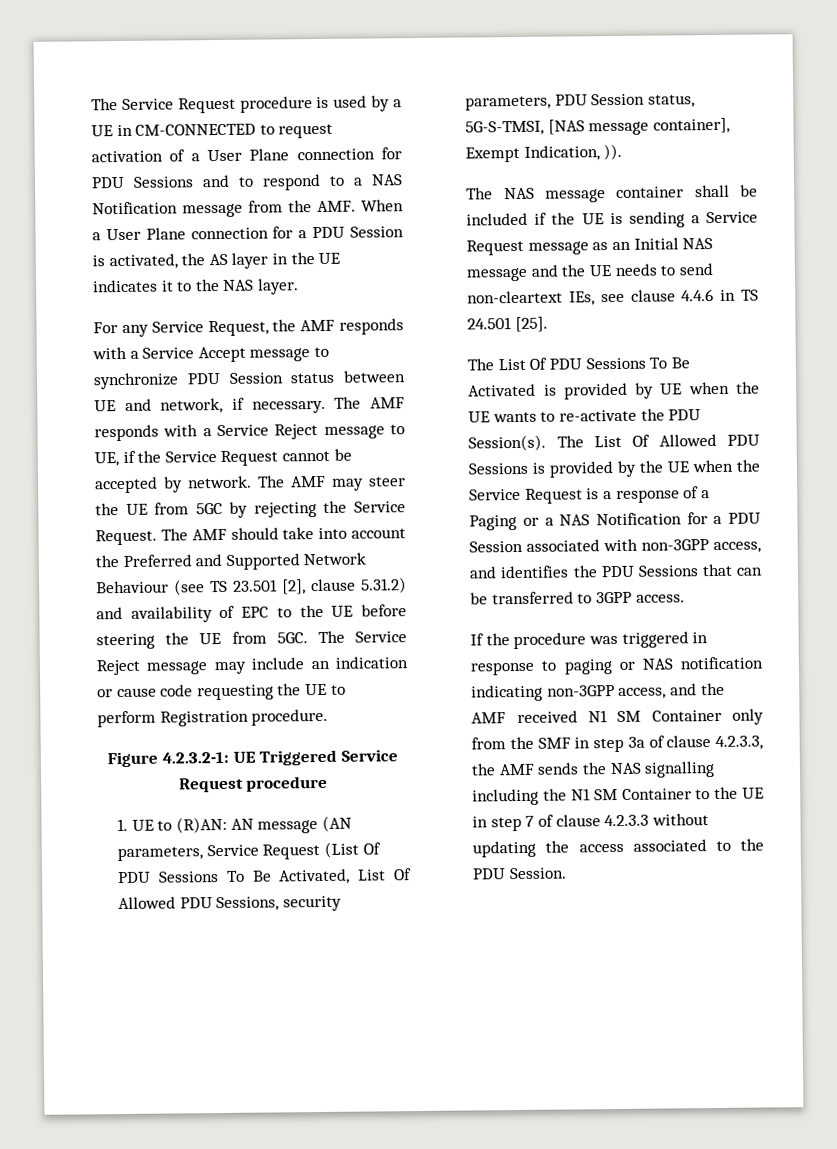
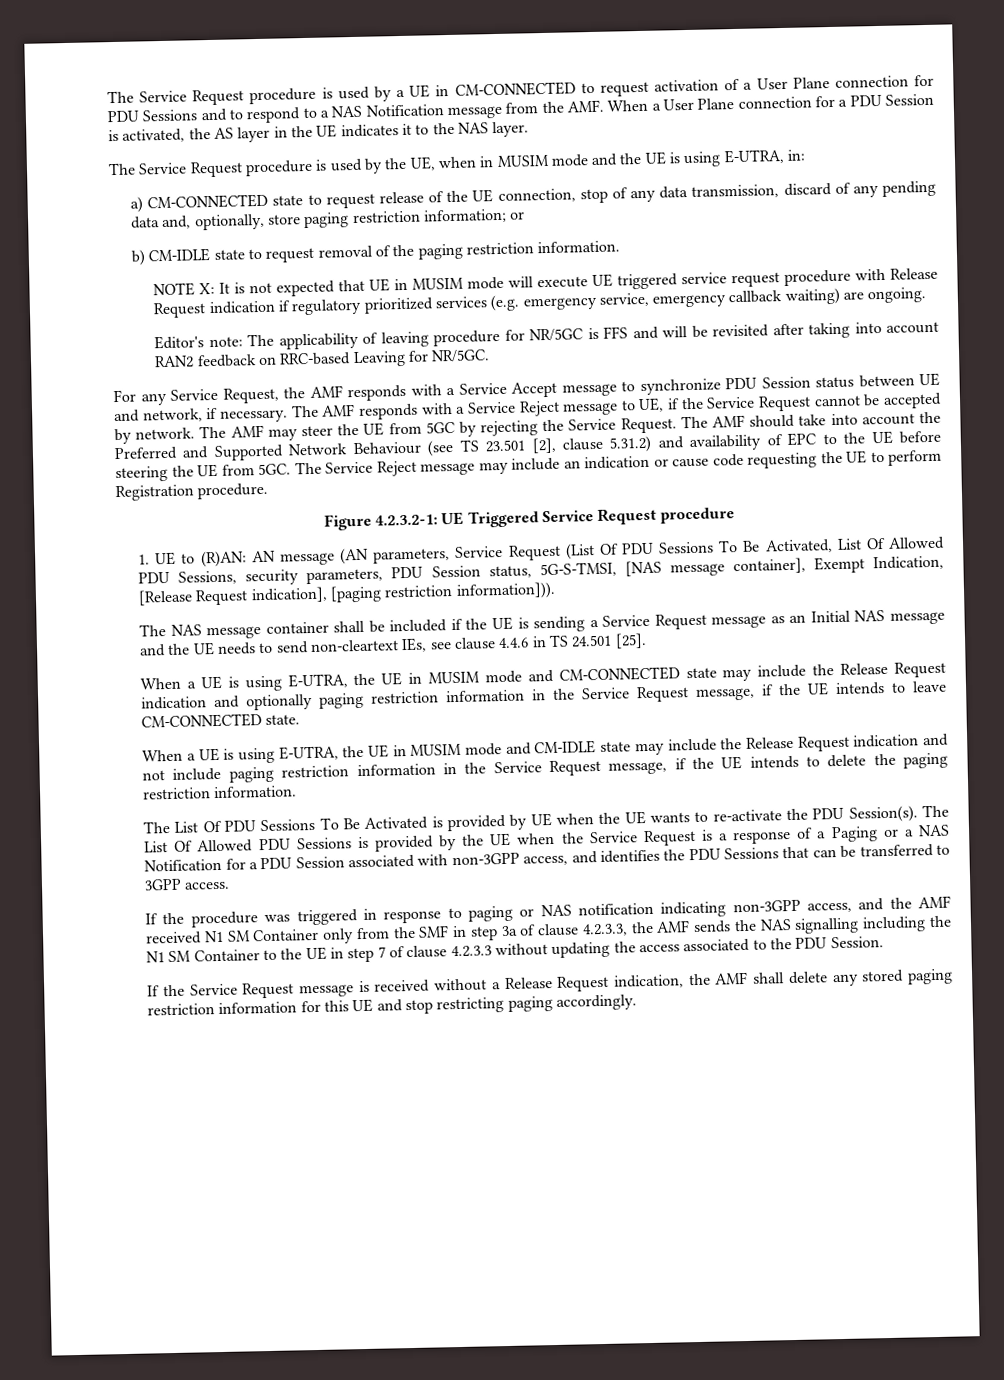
+ The Service Request procedure is used by the UE, when in MUSIM mode and the UE is using E-UTRA, in:
+ a) CM-CONNECTED state to request release of the UE connection, stop of any data transmission, discard of any pending data and, optionally, store paging restriction information; or
+ b) CM-IDLE state to request removal of the paging restriction information.
+ NOTE X: It is not expected that UE in MUSIM mode will execute UE triggered service request procedure with Release Request indication if regulatory prioritized services (e.g. emergency service, emergency callback waiting) are ongoing.
+ Editor's note: The applicability of leaving procedure for NR/5GC is FFS and will be revisited after taking into account RAN2 feedback on RRC-based Leaving for NR/5GC.
- 1. UE to (R)AN: AN message (AN parameters, Service Request (List Of PDU Sessions To Be Activated, List Of Allowed PDU Sessions, security parameters, PDU Session status, 5G-S-TMSI, [NAS message container], Exempt Indication, )).
+ 1. UE to (R)AN: AN message (AN parameters, Service Request (List Of PDU Sessions To Be Activated, List Of Allowed PDU Sessions, security parameters, PDU Session status, 5G-S-TMSI, [NAS message container], Exempt Indication, [Release Request indication], [paging restriction information])).
+ When a UE is using E-UTRA, the UE in MUSIM mode and CM-CONNECTED state may include the Release Request indication and optionally paging restriction information in the Service Request message, if the UE intends to leave CM-CONNECTED state.
+ When a UE is using E-UTRA, the UE in MUSIM mode and CM-IDLE state may include the Release Request indication and not include paging restriction information in the Service Request message, if the UE intends to delete the paging restriction information.
+ If the Service Request message is received without a Release Request indication, the AMF shall delete any stored paging restriction information for this UE and stop restricting paging accordingly.

